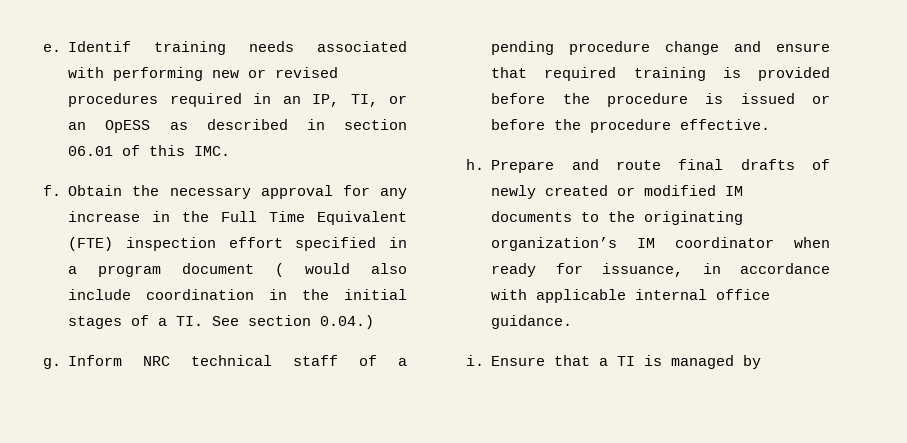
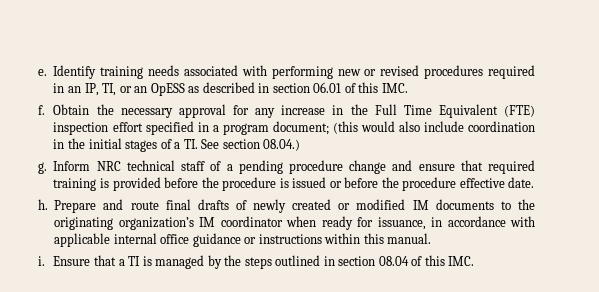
- Identif training needs associated with performing new or revised procedures required in an IP, TI, or an OpESS as described in section 06.01 of this IMC.
+ Identify training needs associated with performing new or revised procedures required in an IP, TI, or an OpESS as described in section 06.01 of this IMC.
- Obtain the necessary approval for any increase in the Full Time Equivalent (FTE) inspection effort specified in a program document ( would also include coordination in the initial stages of a TI. See section 0.04.)
+ Obtain the necessary approval for any increase in the Full Time Equivalent (FTE) inspection effort specified in a program document; (this would also include coordination in the initial stages of a TI. See section 08.04.)
- Inform NRC technical staff of a pending procedure change and ensure that required training is provided before the procedure is issued or before the procedure effective.
+ Inform NRC technical staff of a pending procedure change and ensure that required training is provided before the procedure is issued or before the procedure effective date.
- Prepare and route final drafts of newly created or modified IM documents to the originating organization’s IM coordinator when ready for issuance, in accordance with applicable internal office guidance.
+ Prepare and route final drafts of newly created or modified IM documents to the originating organization’s IM coordinator when ready for issuance, in accordance with applicable internal office guidance or instructions within this manual.
- Ensure that a TI is managed by
+ Ensure that a TI is managed by the steps outlined in section 08.04 of this IMC.

